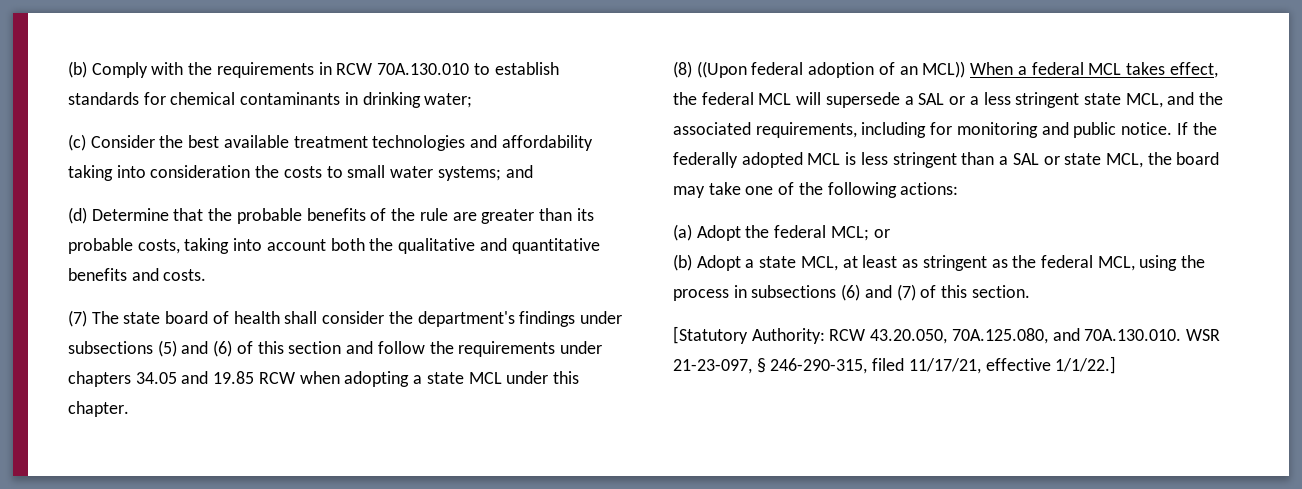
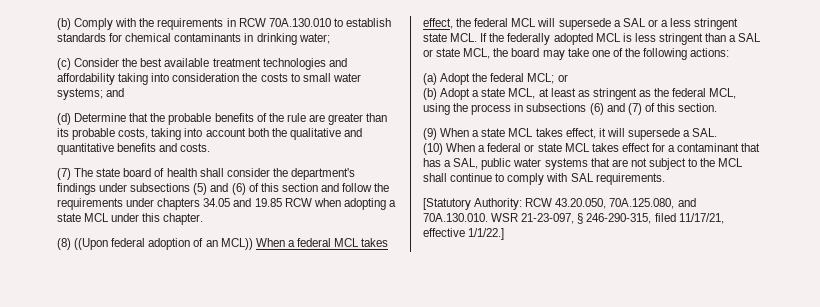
- (8) ((Upon federal adoption of an MCL)) When a federal MCL takes effect, the federal MCL will supersede a SAL or a less stringent state MCL, and the associated requirements, including for monitoring and public notice. If the federally adopted MCL is less stringent than a SAL or state MCL, the board may take one of the following actions:
+ (8) ((Upon federal adoption of an MCL)) When a federal MCL takes effect, the federal MCL will supersede a SAL or a less stringent state MCL. If the federally adopted MCL is less stringent than a SAL or state MCL, the board may take one of the following actions:
+ (9) When a state MCL takes effect, it will supersede a SAL.
+ (10) When a federal or state MCL takes effect for a contaminant that has a SAL, public water systems that are not subject to the MCL shall continue to comply with SAL requirements.

